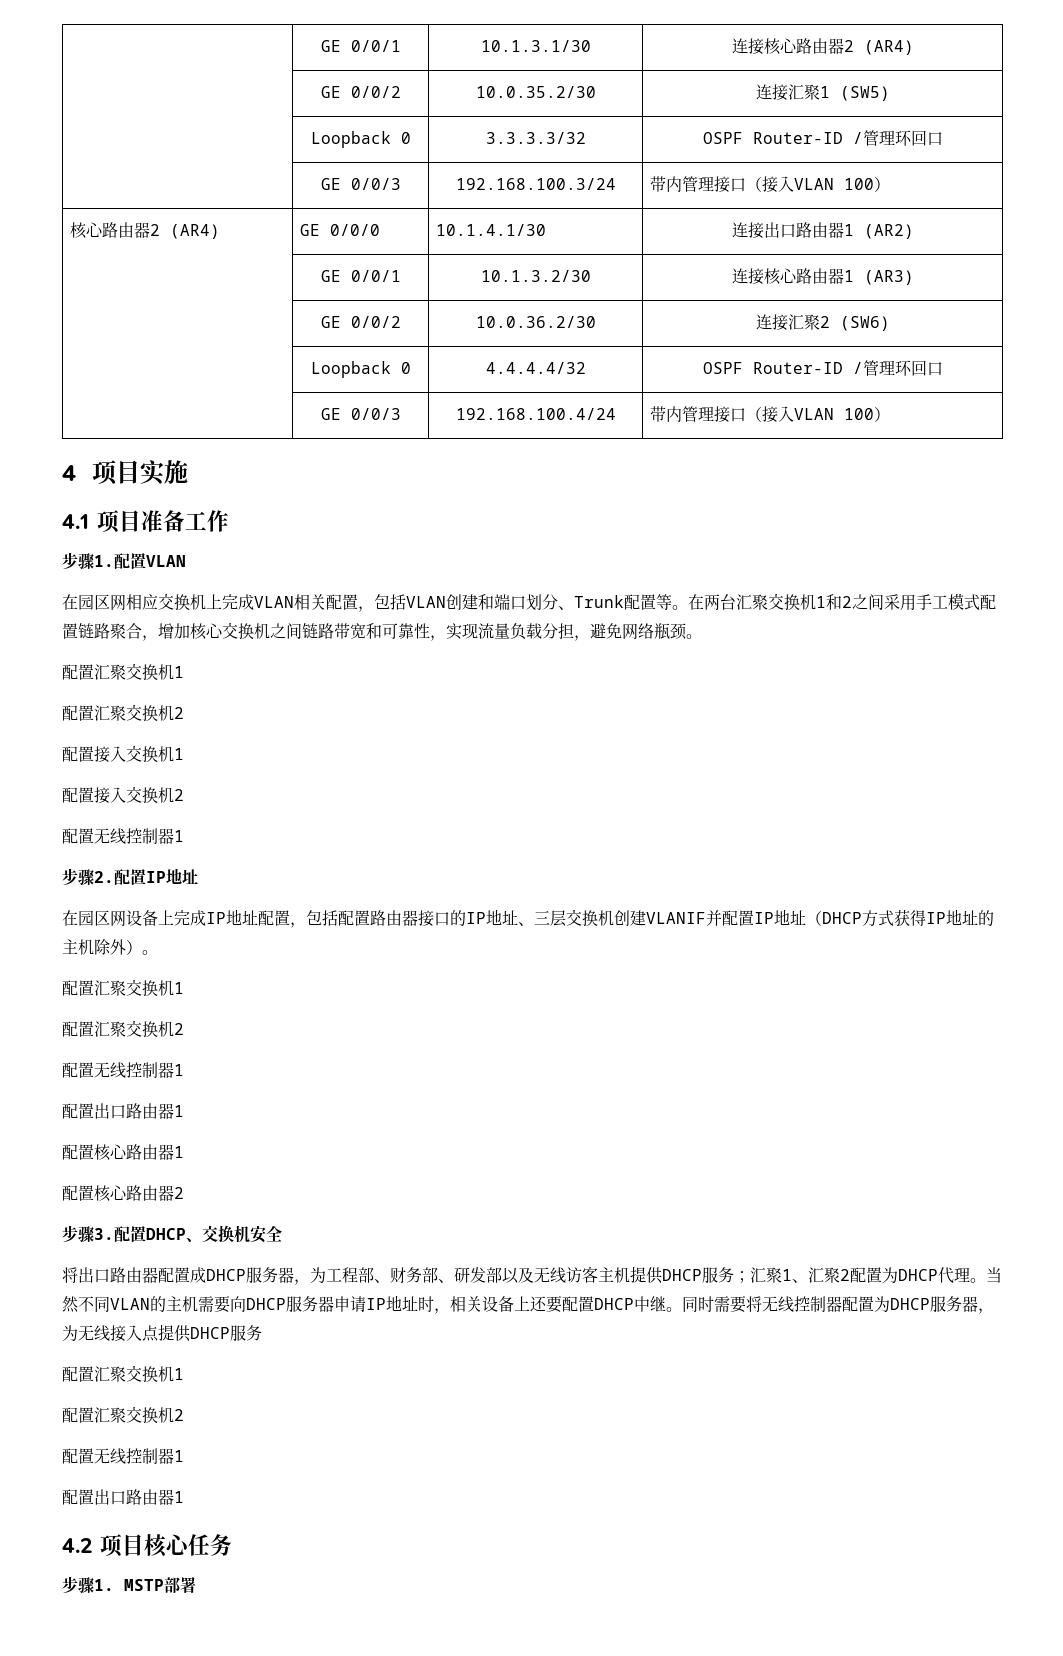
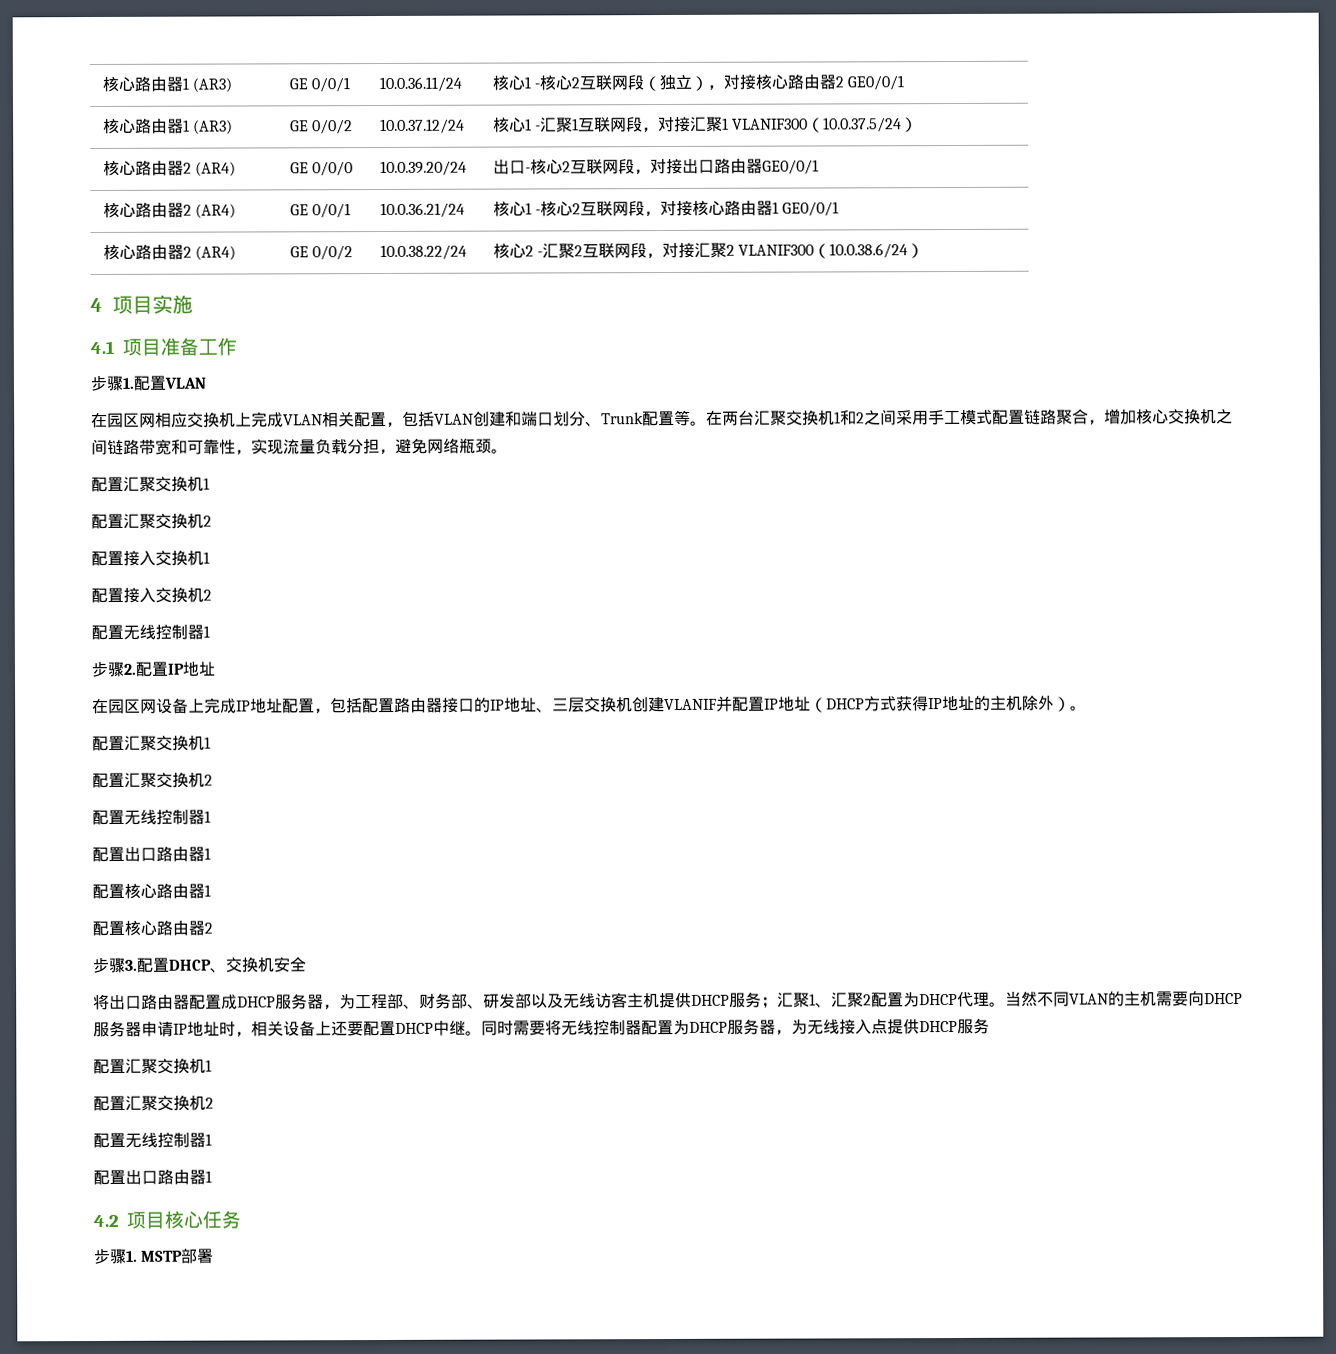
- | GE 0/0/1 | 10.1.3.1/30 | 连接核心路由器2 (AR4)
- | GE 0/0/2 | 10.0.35.2/30 | 连接汇聚1 (SW5)
- | Loopback 0 | 3.3.3.3/32 | OSPF Router-ID /管理环回口
- | GE 0/0/3 | 192.168.100.3/24 | 带内管理接口（接入VLAN 100）
+ 核心路由器1 (AR3) | GE 0/0/1 | 10.0.36.11/24 | 核心1 -核心2互联网段（独立），对接核心路由器2 GE0/0/1
+ 核心路由器1 (AR3) | GE 0/0/2 | 10.0.37.12/24 | 核心1 -汇聚1互联网段，对接汇聚1 VLANIF300（10.0.37.5/24）
- 核心路由器2 (AR4) | GE 0/0/0 | 10.1.4.1/30 | 连接出口路由器1 (AR2)
- | GE 0/0/1 | 10.1.3.2/30 | 连接核心路由器1 (AR3)
- | GE 0/0/2 | 10.0.36.2/30 | 连接汇聚2 (SW6)
- | Loopback 0 | 4.4.4.4/32 | OSPF Router-ID /管理环回口
- | GE 0/0/3 | 192.168.100.4/24 | 带内管理接口（接入VLAN 100）
+ 核心路由器2 (AR4) | GE 0/0/0 | 10.0.39.20/24 | 出口-核心2互联网段，对接出口路由器GE0/0/1
+ 核心路由器2 (AR4) | GE 0/0/1 | 10.0.36.21/24 | 核心1 -核心2互联网段，对接核心路由器1 GE0/0/1
+ 核心路由器2 (AR4) | GE 0/0/2 | 10.0.38.22/24 | 核心2 -汇聚2互联网段，对接汇聚2 VLANIF300（10.0.38.6/24）

